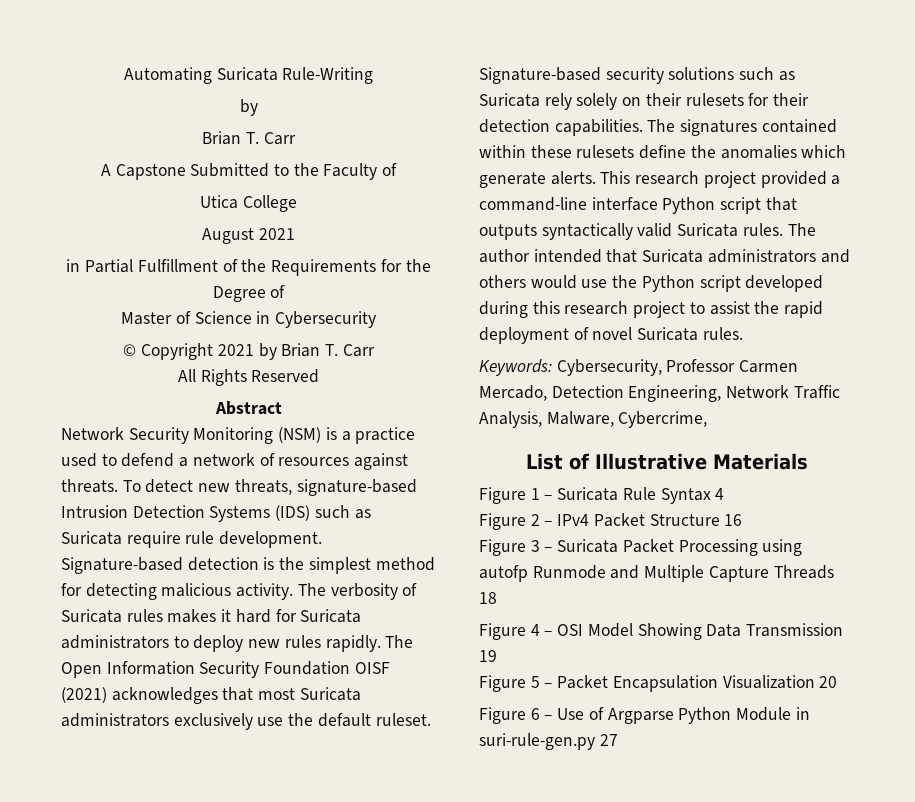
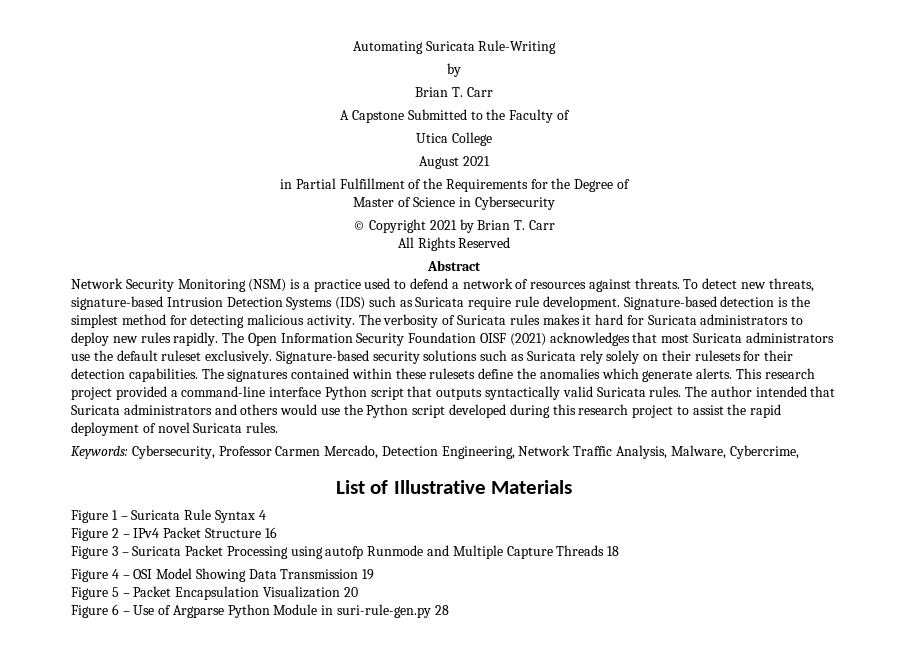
- The Open Information Security Foundation OISF (2021) acknowledges that most Suricata administrators exclusively use the default ruleset.
+ The Open Information Security Foundation OISF (2021) acknowledges that most Suricata administrators use the default ruleset exclusively.
- Figure 6 – Use of Argparse Python Module in suri-rule-gen.py 27
+ Figure 6 – Use of Argparse Python Module in suri-rule-gen.py 28

